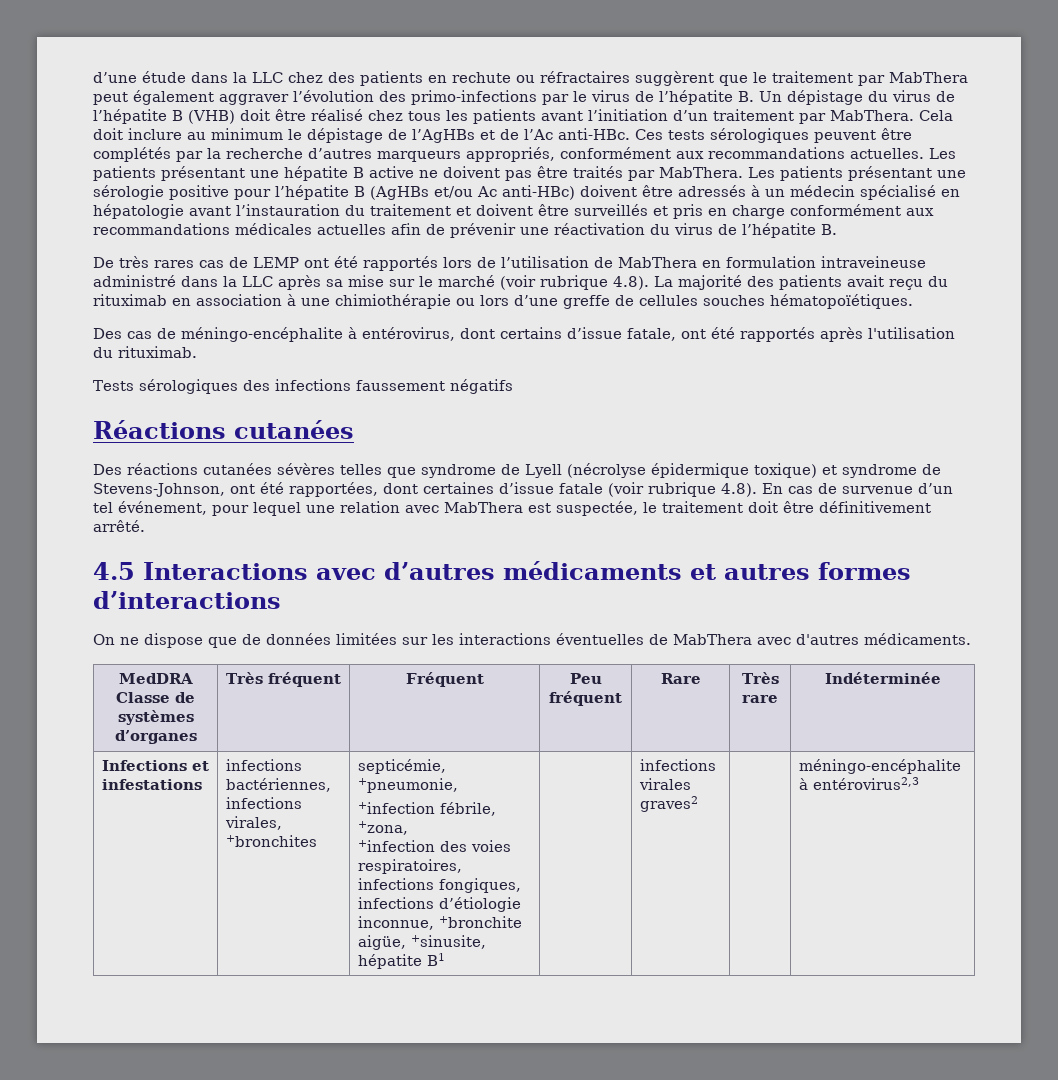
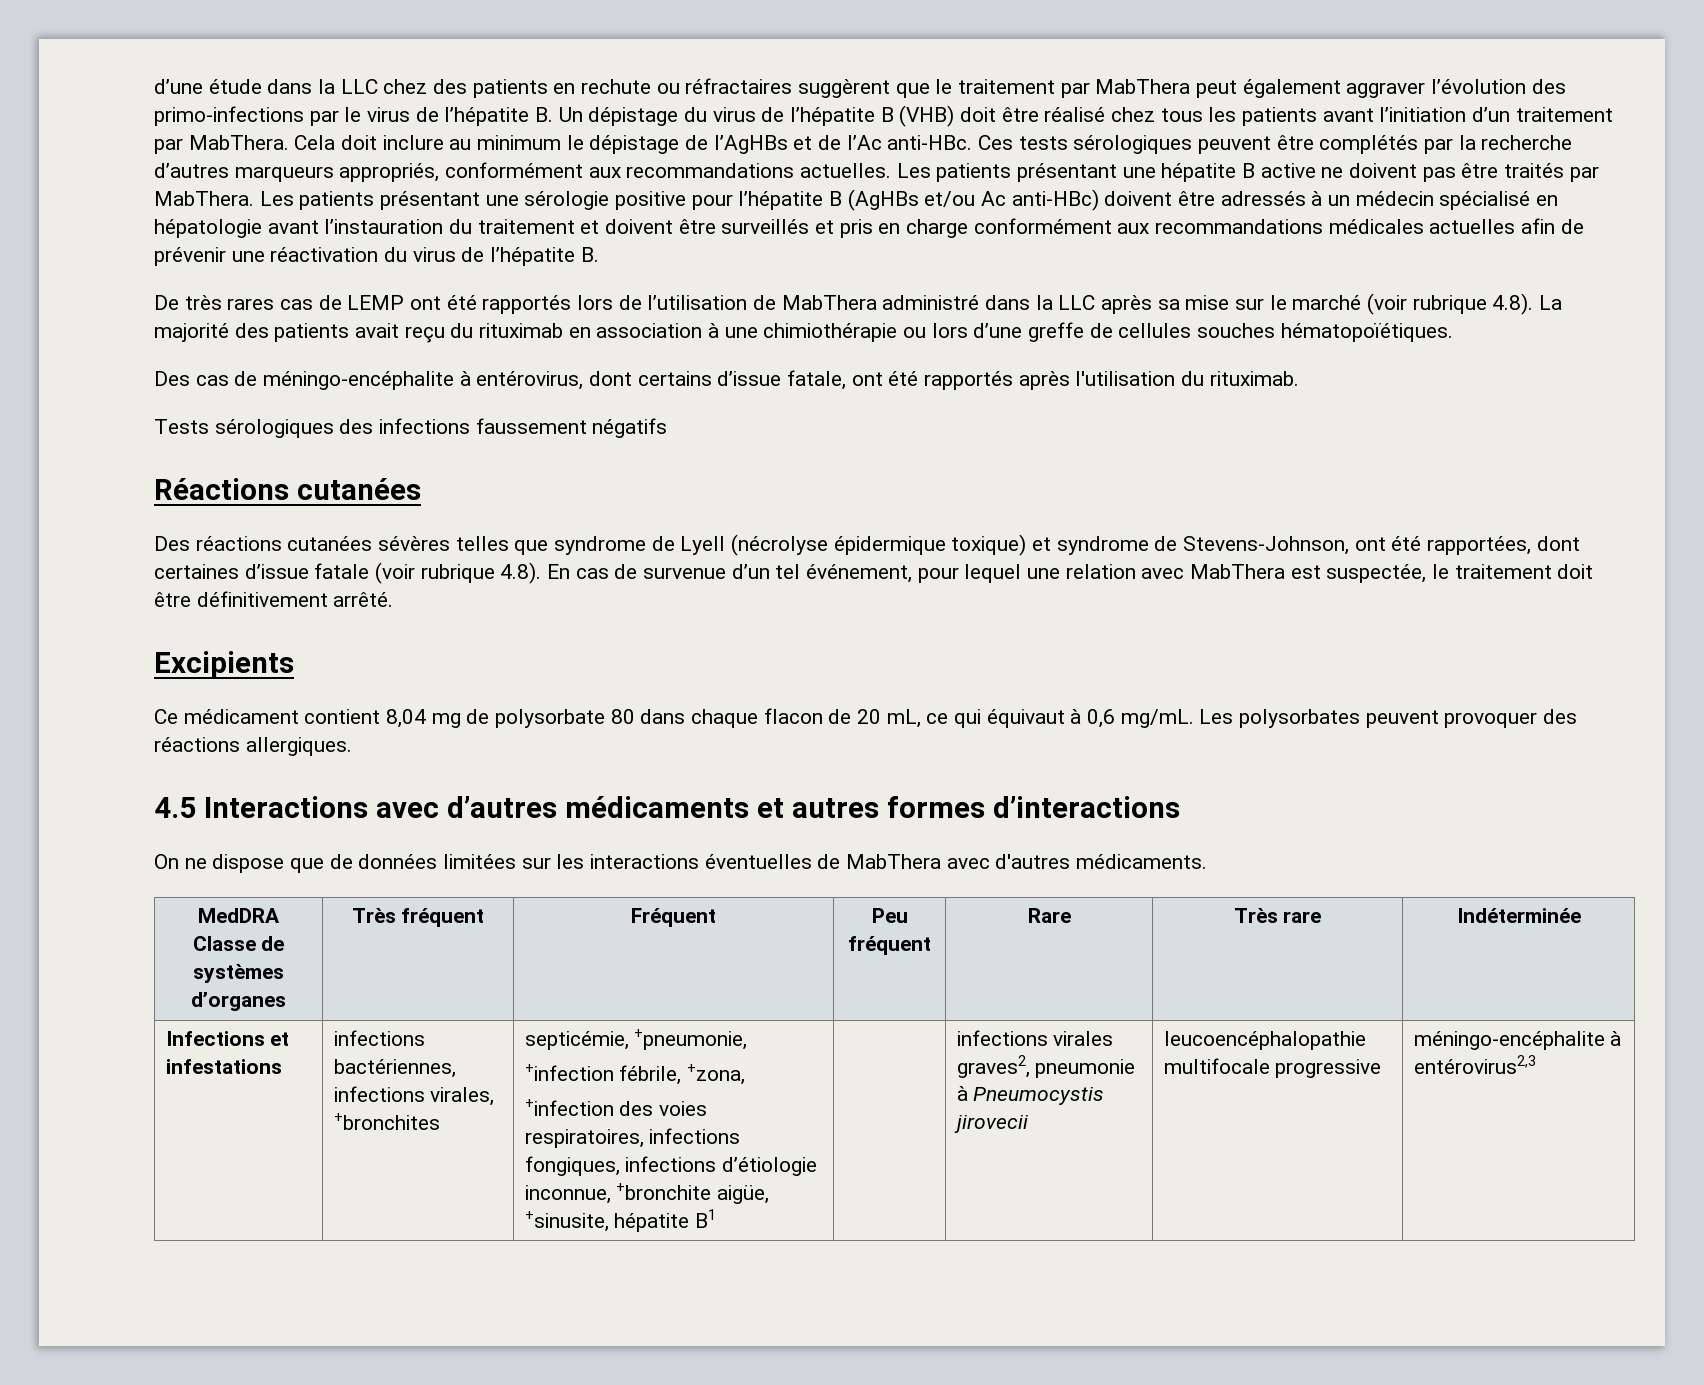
- De très rares cas de LEMP ont été rapportés lors de l’utilisation de MabThera en formulation intraveineuse administré dans la LLC après sa mise sur le marché (voir rubrique 4.8). La majorité des patients avait reçu du rituximab en association à une chimiothérapie ou lors d’une greffe de cellules souches hématopoïétiques.
+ De très rares cas de LEMP ont été rapportés lors de l’utilisation de MabThera administré dans la LLC après sa mise sur le marché (voir rubrique 4.8). La majorité des patients avait reçu du rituximab en association à une chimiothérapie ou lors d’une greffe de cellules souches hématopoïétiques.
+ Excipients
+ Ce médicament contient 8,04 mg de polysorbate 80 dans chaque flacon de 20 mL, ce qui équivaut à 0,6 mg/mL. Les polysorbates peuvent provoquer des réactions allergiques.
  Infections et infestations | infections bactériennes, infections virales, +bronchites | septicémie, +pneumonie,
  +infection fébrile, +zona,
- +infection des voies respiratoires, infections fongiques, infections d’étiologie inconnue, +bronchite aigüe, +sinusite, hépatite B1 | | infections virales graves2 | | méningo-encéphalite à entérovirus2,3
+ +infection des voies respiratoires, infections fongiques, infections d’étiologie inconnue, +bronchite aigüe, +sinusite, hépatite B1 | | infections virales graves2, pneumonie à Pneumocystis jirovecii | leucoencéphalopathie multifocale progressive | méningo-encéphalite à entérovirus2,3

